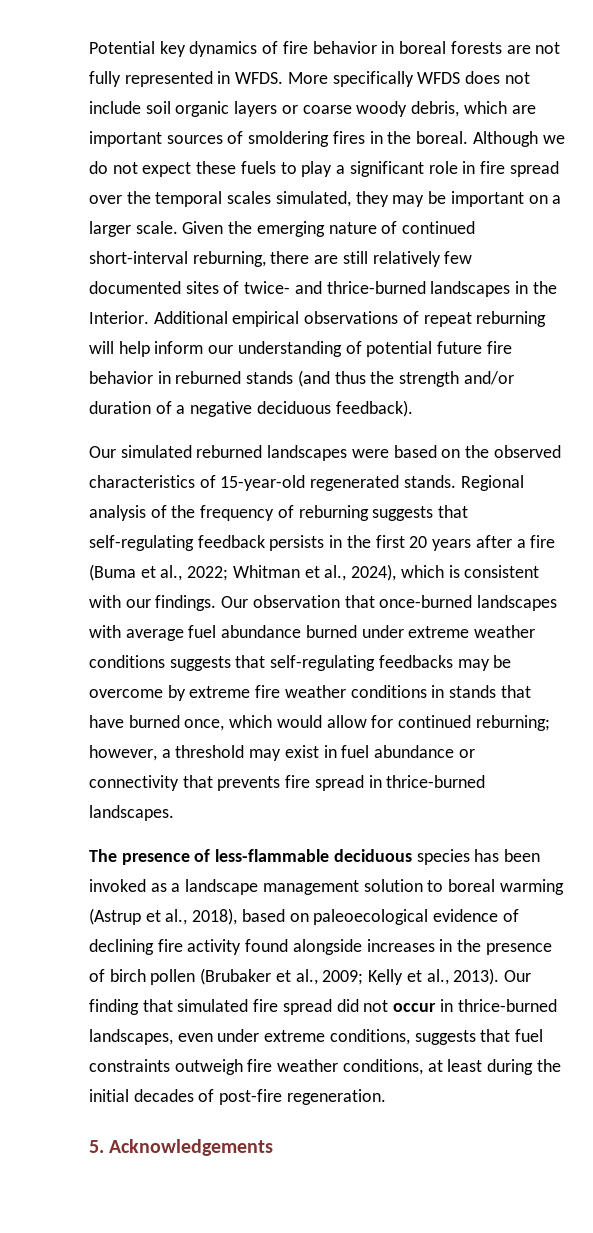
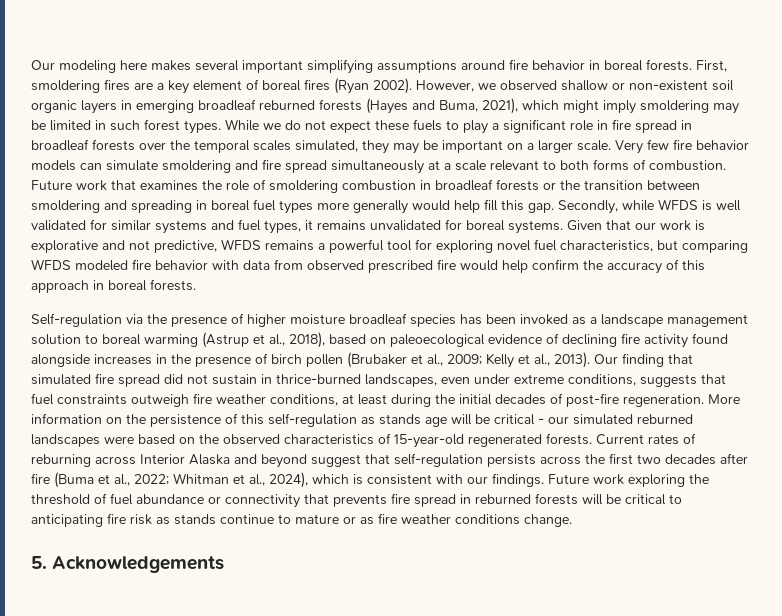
- Potential key dynamics of fire behavior in boreal forests are not fully represented in WFDS. More specifically WFDS does not include soil organic layers or coarse woody debris, which are important sources of smoldering fires in the boreal. Although we do not expect these fuels to play a significant role in fire spread over the temporal scales simulated, they may be important on a larger scale.
+ Our modeling here makes several important simplifying assumptions around fire behavior in boreal forests. First, smoldering fires are a key element of boreal fires (Ryan 2002). However, we observed shallow or non-existent soil organic layers in emerging broadleaf reburned forests (Hayes and Buma, 2021), which might imply smoldering may be limited in such forest types. While we do not expect these fuels to play a significant role in fire spread in broadleaf forests over the temporal scales simulated, they may be important on a larger scale.
- Given the emerging nature of continued short-interval reburning, there are still relatively few documented sites of twice- and thrice-burned landscapes in the Interior. Additional empirical observations of repeat reburning will help inform our understanding of potential future fire behavior in reburned stands (and thus the strength and/or duration of a negative deciduous feedback).
- Our simulated reburned landscapes were based on the observed characteristics of 15-year-old regenerated stands. Regional analysis of the frequency of reburning suggests that self-regulating feedback persists in the first 20 years after a fire (Buma et al., 2022; Whitman et al., 2024), which is consistent with our findings. Our observation that once-burned landscapes with average fuel abundance burned under extreme weather conditions suggests that self-regulating feedbacks may be overcome by extreme fire weather conditions in stands that have burned once, which would allow for continued reburning; however, a threshold may exist in fuel abundance or connectivity that prevents fire spread in thrice-burned landscapes.
- The presence of less-flammable deciduous species has been invoked as a landscape management solution to boreal warming (Astrup et al., 2018), based on paleoecological evidence of declining fire activity found alongside increases in the presence of birch pollen (Brubaker et al., 2009; Kelly et al., 2013).
+ Very few fire behavior models can simulate smoldering and fire spread simultaneously at a scale relevant to both forms of combustion. Future work that examines the role of smoldering combustion in broadleaf forests or the transition between smoldering and spreading in boreal fuel types more generally would help fill this gap. Secondly, while WFDS is well validated for similar systems and fuel types, it remains unvalidated for boreal systems. Given that our work is explorative and not predictive, WFDS remains a powerful tool for exploring novel fuel characteristics, but comparing WFDS modeled fire behavior with data from observed prescribed fire would help confirm the accuracy of this approach in boreal forests.
+ Self-regulation via the presence of higher moisture broadleaf species has been invoked as a landscape management solution to boreal warming (Astrup et al., 2018), based on paleoecological evidence of declining fire activity found alongside increases in the presence of birch pollen (Brubaker et al., 2009; Kelly et al., 2013).
- Our finding that simulated fire spread did not occur in thrice-burned landscapes, even under extreme conditions, suggests that fuel constraints outweigh fire weather conditions, at least during the initial decades of post-fire regeneration.
+ Our finding that simulated fire spread did not sustain in thrice-burned landscapes, even under extreme conditions, suggests that fuel constraints outweigh fire weather conditions, at least during the initial decades of post-fire regeneration. More information on the persistence of this self-regulation as stands age will be critical - our simulated reburned landscapes were based on the observed characteristics of 15-year-old regenerated forests. Current rates of reburning across Interior Alaska and beyond suggest that self-regulation persists across the first two decades after fire (Buma et al., 2022; Whitman et al., 2024), which is consistent with our findings. Future work exploring the threshold of fuel abundance or connectivity that prevents fire spread in reburned forests will be critical to anticipating fire risk as stands continue to mature or as fire weather conditions change.

